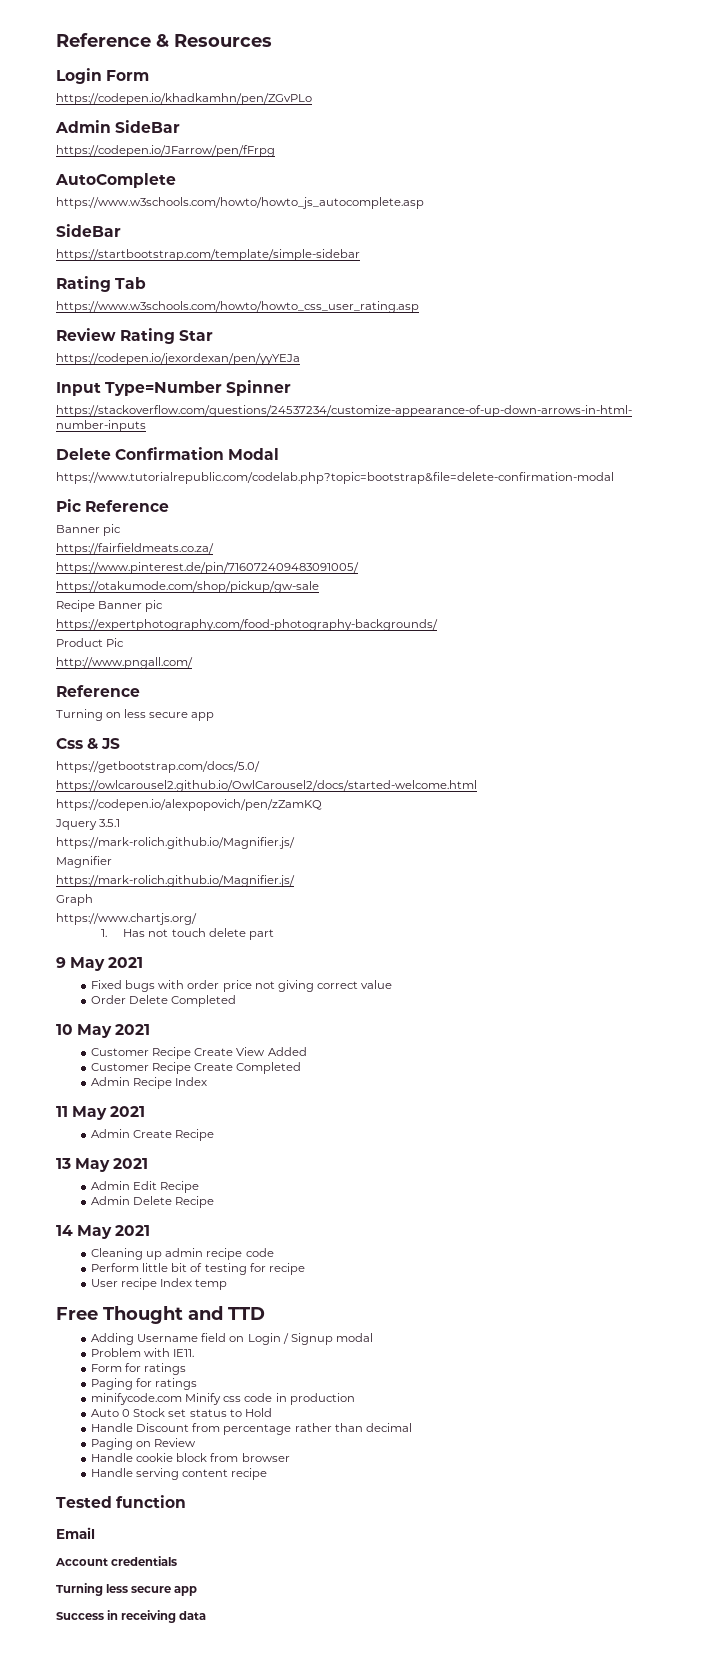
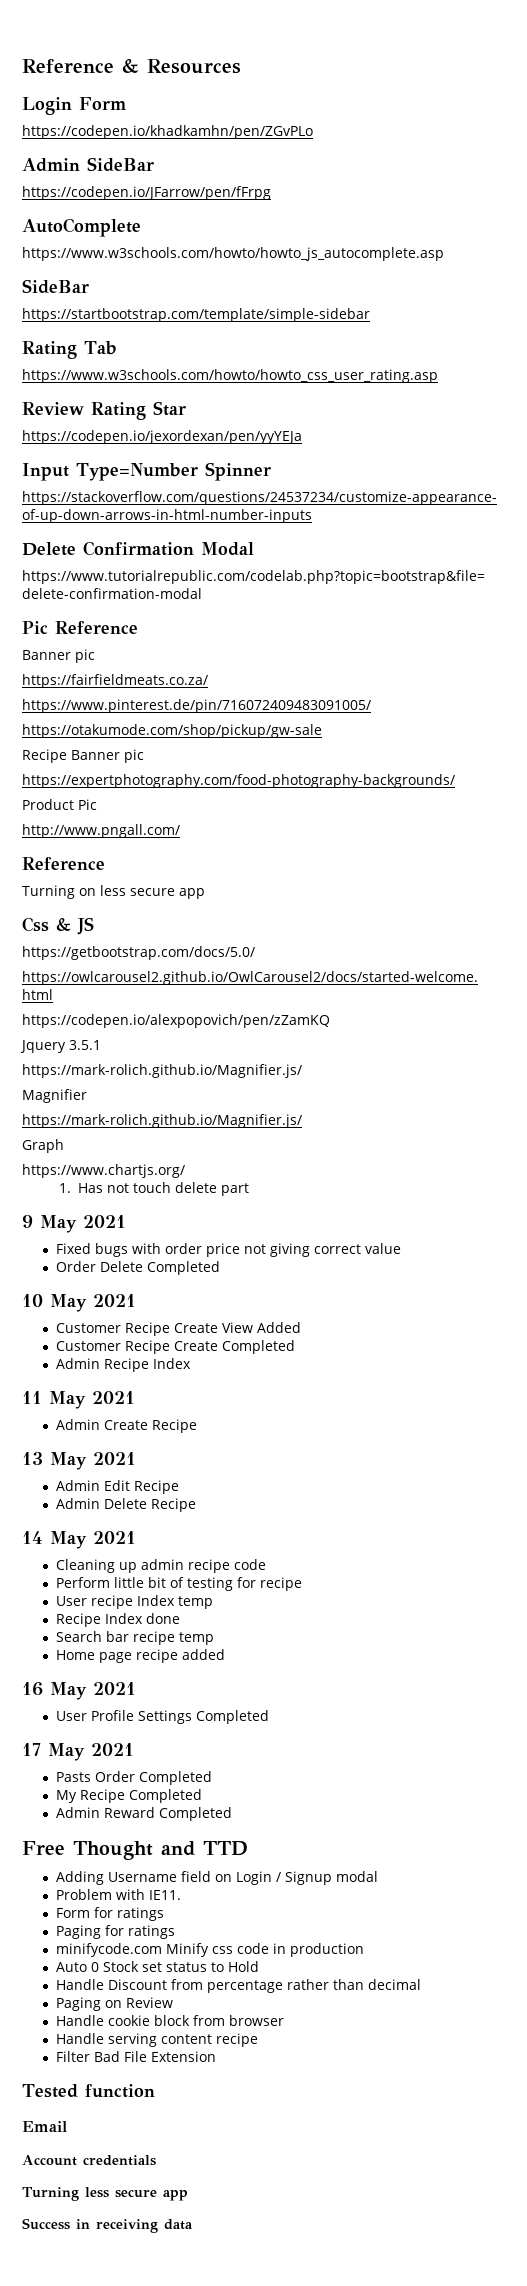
+ Recipe Index done
+ Search bar recipe temp
+ Home page recipe added
+ 16 May 2021
+ User Profile Settings Completed
+ 17 May 2021
+ Pasts Order Completed
+ My Recipe Completed
+ Admin Reward Completed
+ Filter Bad File Extension

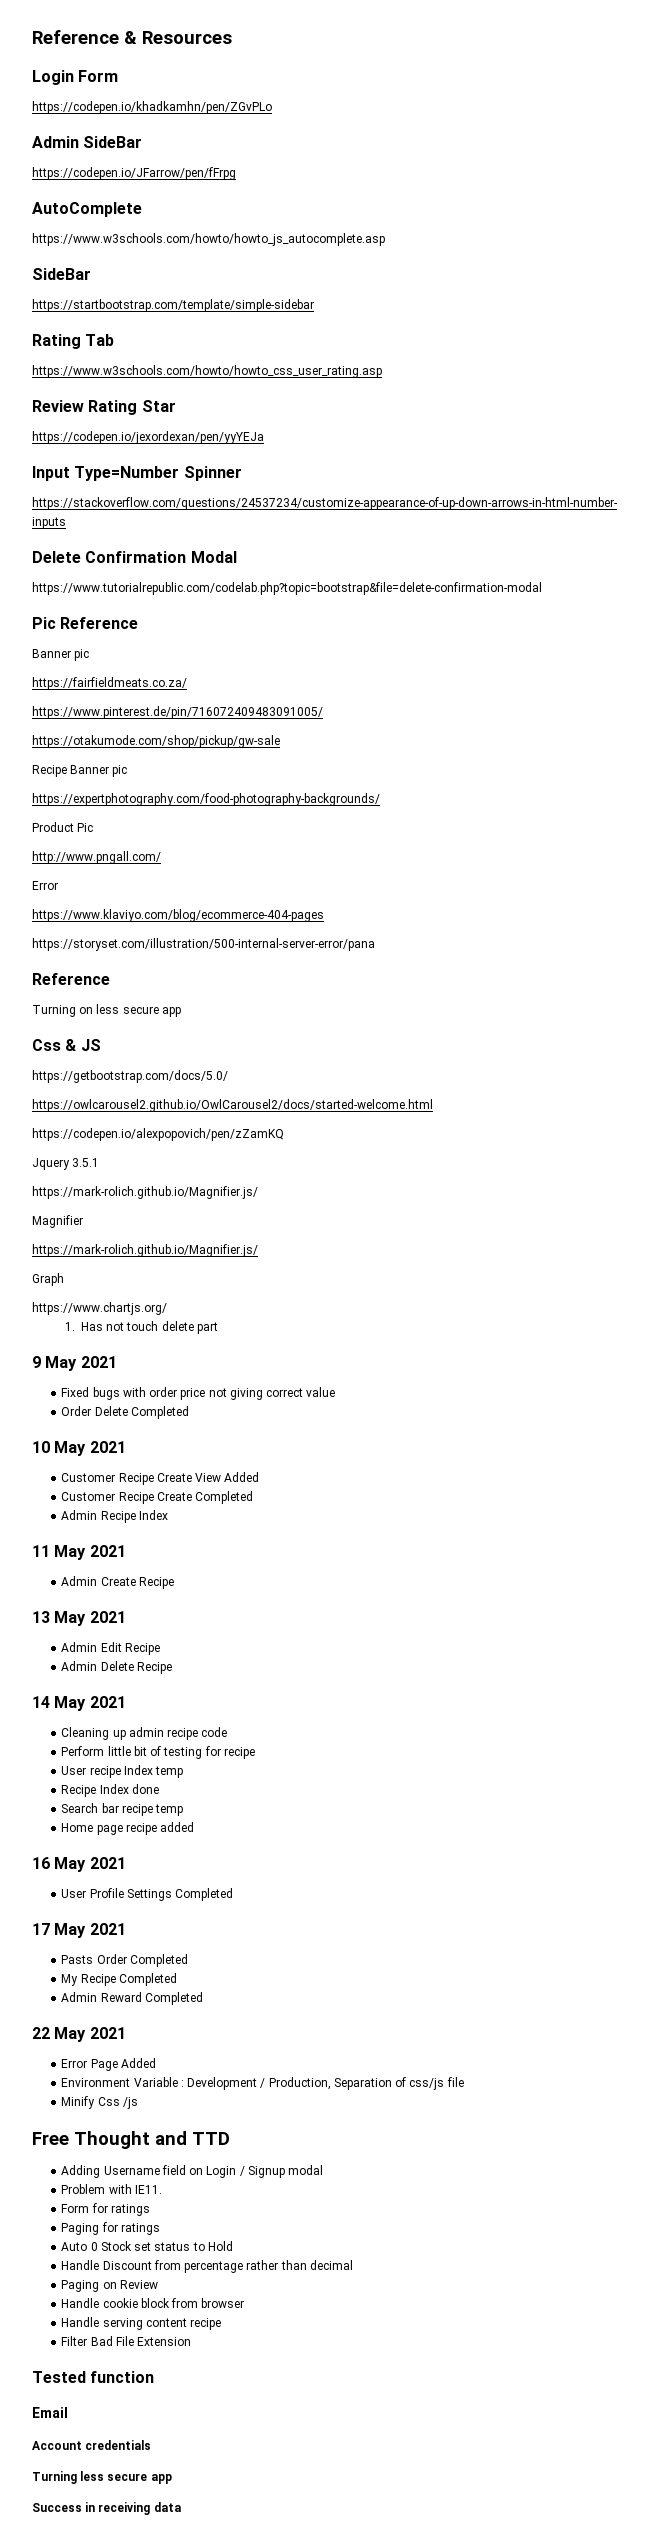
  http://www.pngall.com/
+ Error
+ https://www.klaviyo.com/blog/ecommerce-404-pages
+ https://storyset.com/illustration/500-internal-server-error/pana
+ 22 May 2021
+ Error Page Added
+ Environment Variable : Development / Production, Separation of css/js file
+ Minify Css /js
- minifycode.com Minify css code in production

